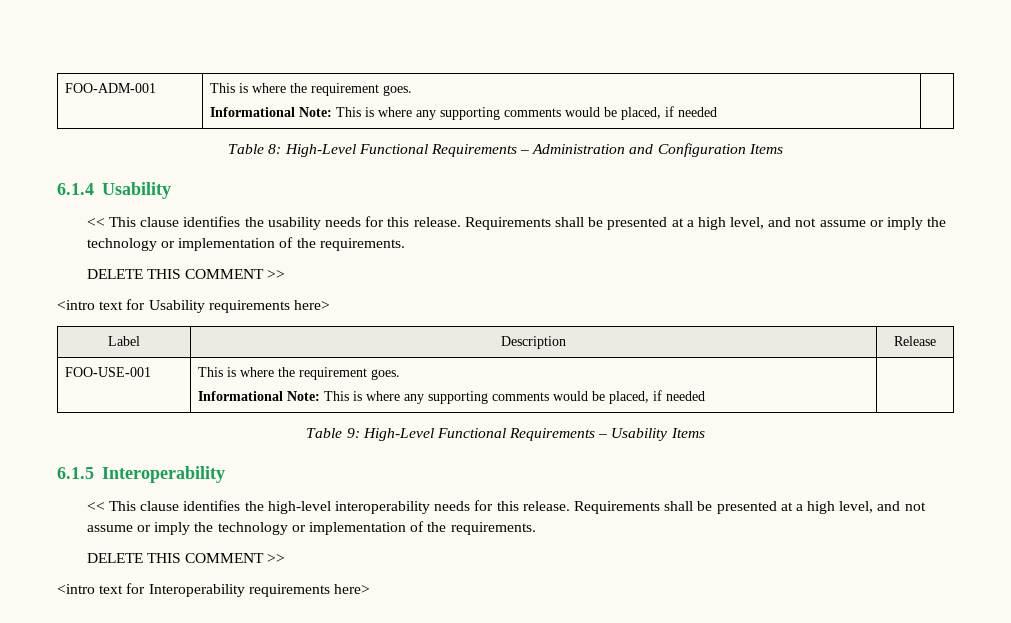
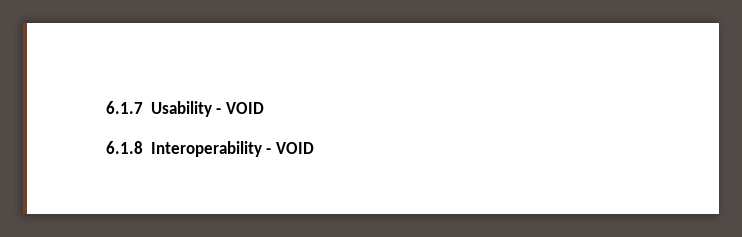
- FOO-ADM-001 | This is where the requirement goes.
- Informational Note: This is where any supporting comments would be placed, if needed |
- Table 8: High-Level Functional Requirements – Administration and Configuration Items
- 6.1.4 Usability
- << This clause identifies the usability needs for this release. Requirements shall be presented at a high level, and not assume or imply the technology or implementation of the requirements.
- DELETE THIS COMMENT >>
- <intro text for Usability requirements here>
- Label | Description | Release
- FOO-USE-001 | This is where the requirement goes.
- Informational Note: This is where any supporting comments would be placed, if needed |
- Table 9: High-Level Functional Requirements – Usability Items
- 6.1.5 Interoperability
- << This clause identifies the high-level interoperability needs for this release. Requirements shall be presented at a high level, and not assume or imply the technology or implementation of the requirements.
- DELETE THIS COMMENT >>
- <intro text for Interoperability requirements here>
+ 6.1.7 Usability - VOID
+ 6.1.8 Interoperability - VOID

